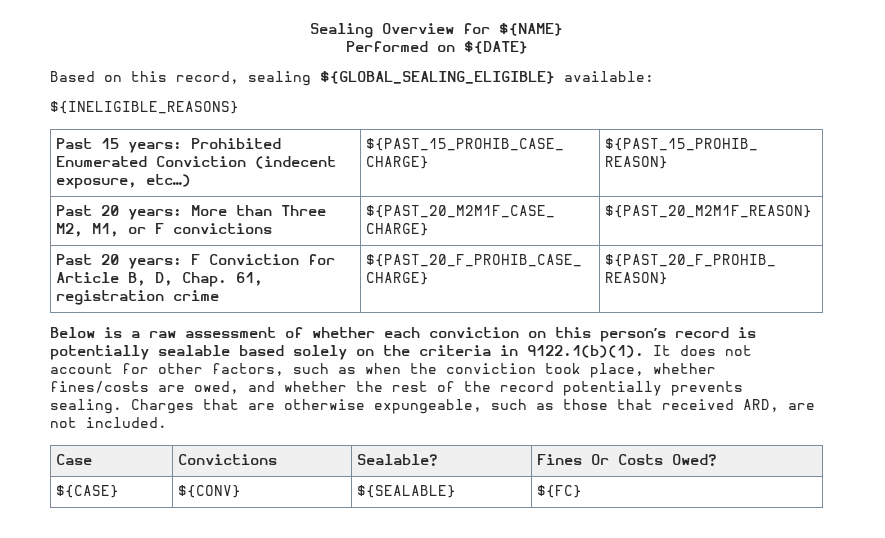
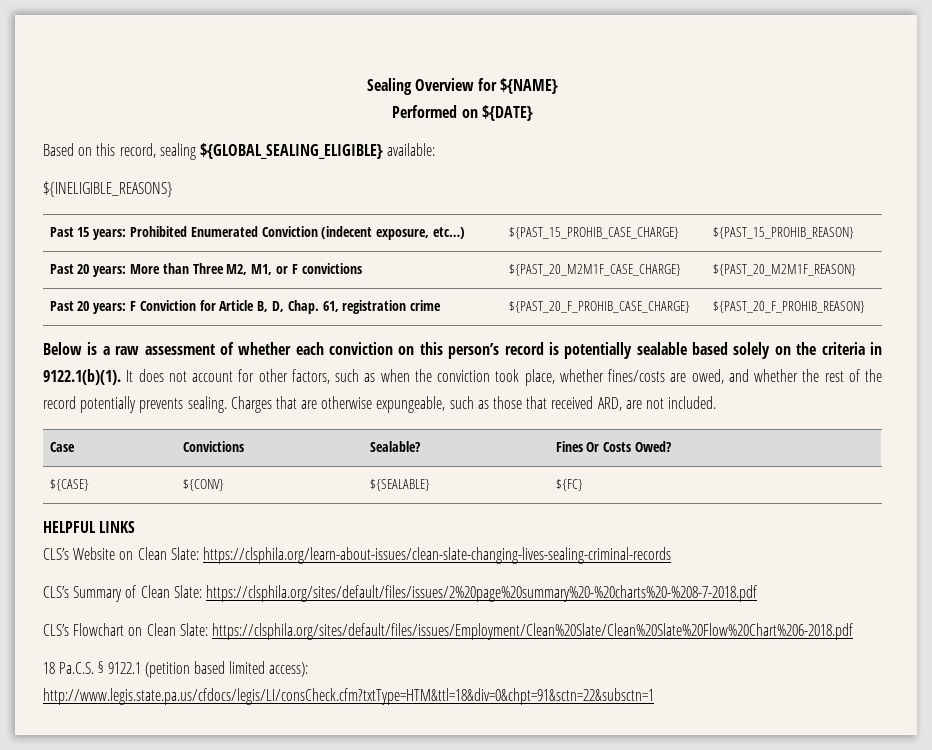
+ HELPFUL LINKS
+ CLS’s Website on Clean Slate: https://clsphila.org/learn-about-issues/clean-slate-changing-lives-sealing-criminal-records
+ CLS’s Summary of Clean Slate: https://clsphila.org/sites/default/files/issues/2%20page%20summary%20-%20charts%20-%208-7-2018.pdf
+ CLS’s Flowchart on Clean Slate: https://clsphila.org/sites/default/files/issues/Employment/Clean%20Slate/Clean%20Slate%20Flow%20Chart%206-2018.pdf
+ 18 Pa.C.S. § 9122.1 (petition based limited access): http://www.legis.state.pa.us/cfdocs/legis/LI/consCheck.cfm?txtType=HTM&ttl=18&div=0&chpt=91&sctn=22&subsctn=1

